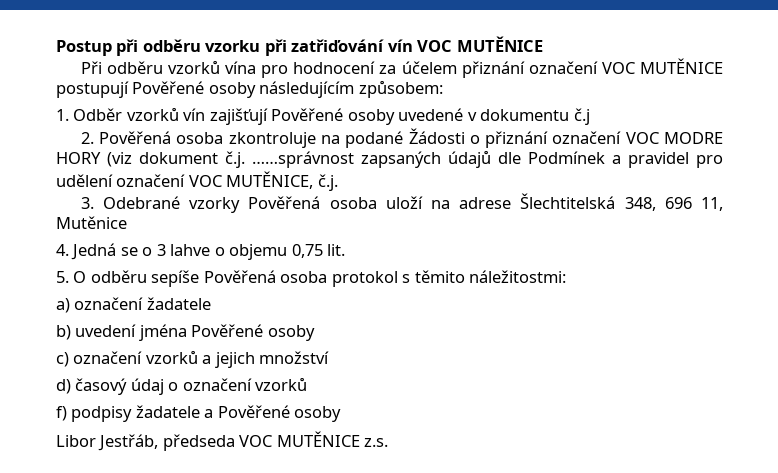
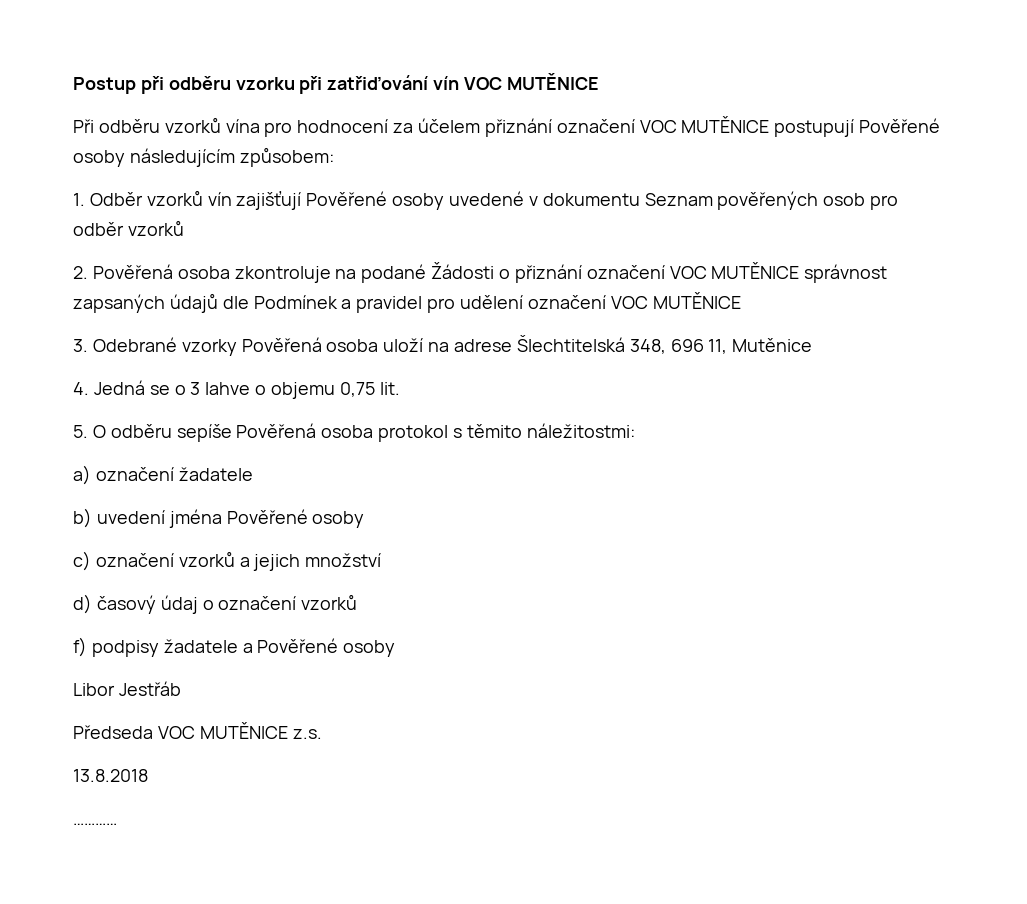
- 1. Odběr vzorků vín zajišťují Pověřené osoby uvedené v dokumentu č.j
+ 1. Odběr vzorků vín zajišťují Pověřené osoby uvedené v dokumentu Seznam pověřených osob pro odběr vzorků
- 2. Pověřená osoba zkontroluje na podané Žádosti o přiznání označení VOC MODRE HORY (viz dokument č.j. ……správnost zapsaných údajů dle Podmínek a pravidel pro udělení označení VOC MUTĚNICE, č.j.
+ 2. Pověřená osoba zkontroluje na podané Žádosti o přiznání označení VOC MUTĚNICE správnost zapsaných údajů dle Podmínek a pravidel pro udělení označení VOC MUTĚNICE
- Libor Jestřáb, předseda VOC MUTĚNICE z.s.
+ Libor Jestřáb
+ Předseda VOC MUTĚNICE z.s.
+ 13.8.2018
+ …………

